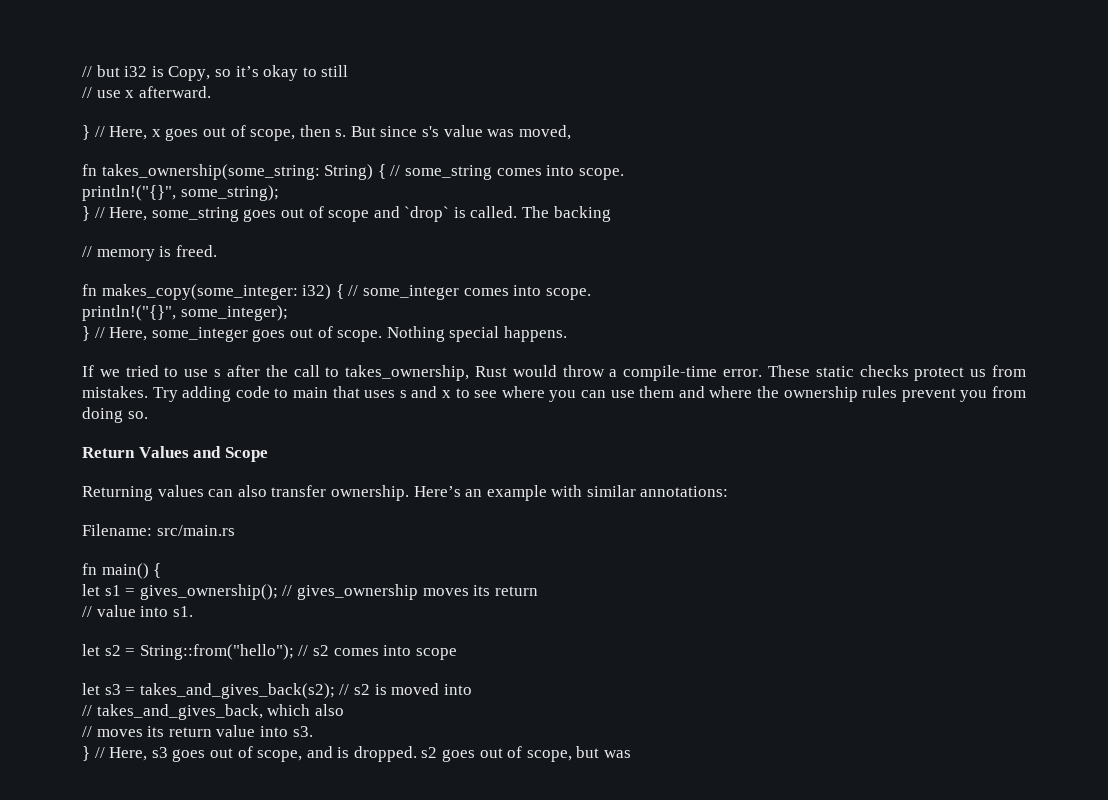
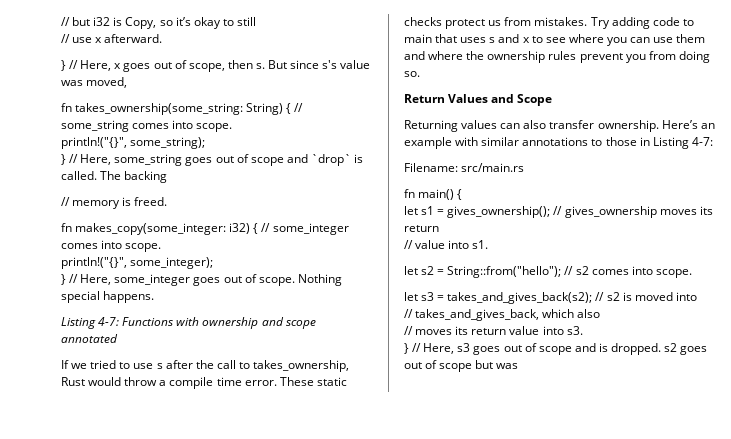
+ Listing 4-7: Functions with ownership and scope annotated
- If we tried to use s after the call to takes_ownership, Rust would throw a compile-time error.
+ If we tried to use s after the call to takes_ownership, Rust would throw a compile time error.
- Here’s an example with similar annotations:
+ Here’s an example with similar annotations to those in Listing 4-7:
- let s2 = String::from("hello"); // s2 comes into scope
+ let s2 = String::from("hello"); // s2 comes into scope.
- } // Here, s3 goes out of scope, and is dropped. s2 goes out of scope, but was
+ } // Here, s3 goes out of scope and is dropped. s2 goes out of scope but was

